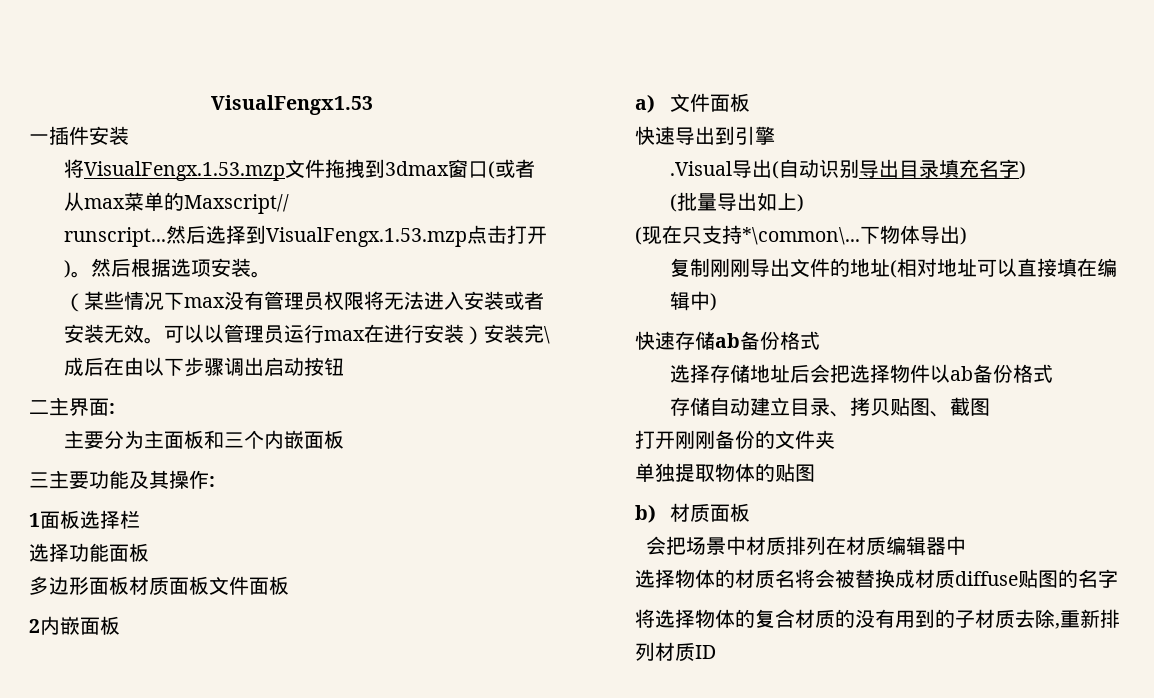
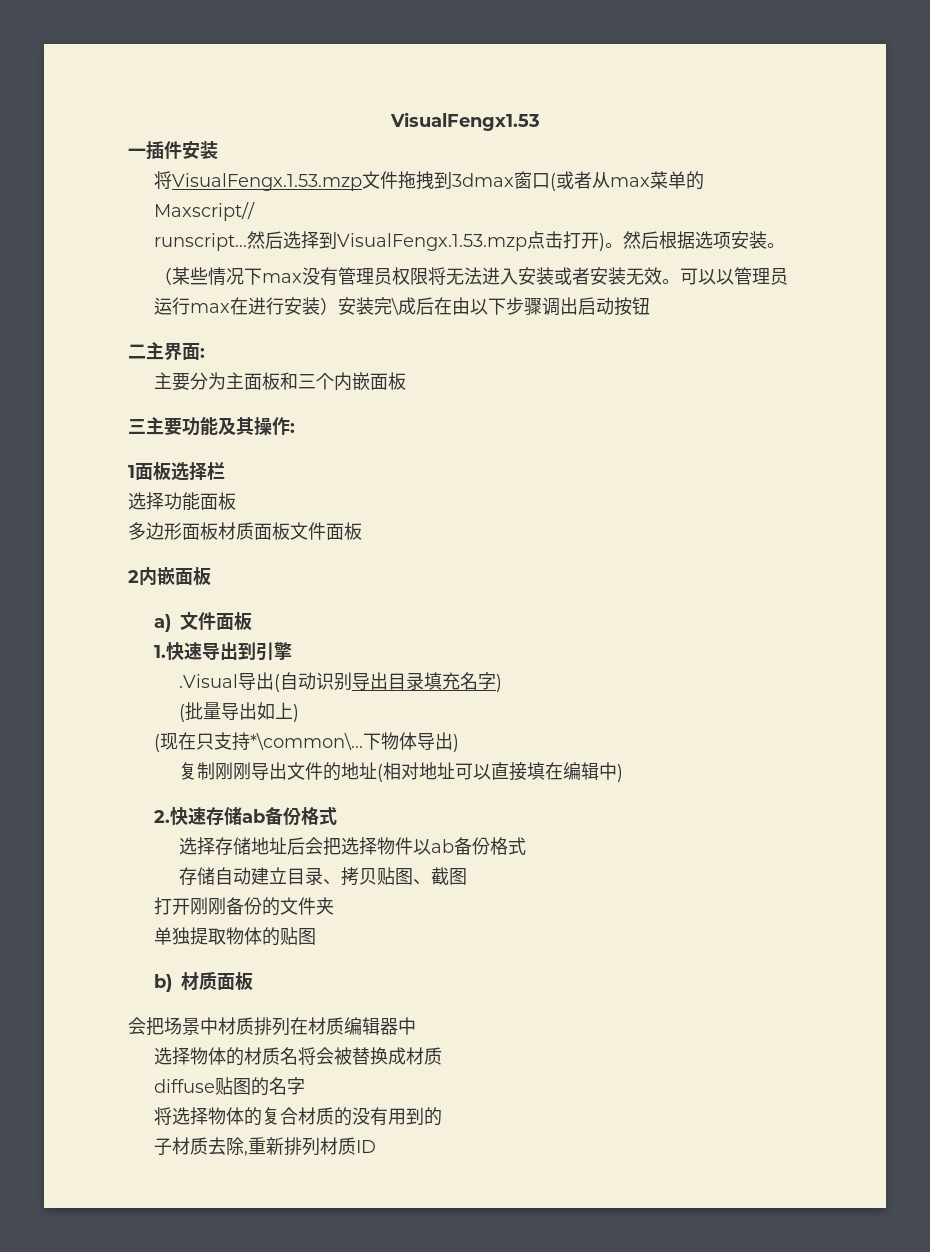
- 快速导出到引擎
+ 1.快速导出到引擎
- 快速存储ab备份格式
+ 2.快速存储ab备份格式
- 选择物体的材质名将会被替换成材质diffuse贴图的名字
+ 选择物体的材质名将会被替换成材质
+ diffuse贴图的名字
- 将选择物体的复合材质的没有用到的子材质去除,重新排列材质ID
+ 将选择物体的复合材质的没有用到的
+ 子材质去除,重新排列材质ID

